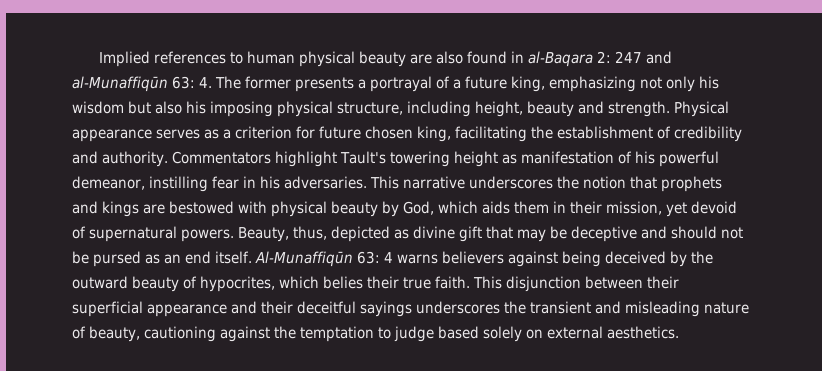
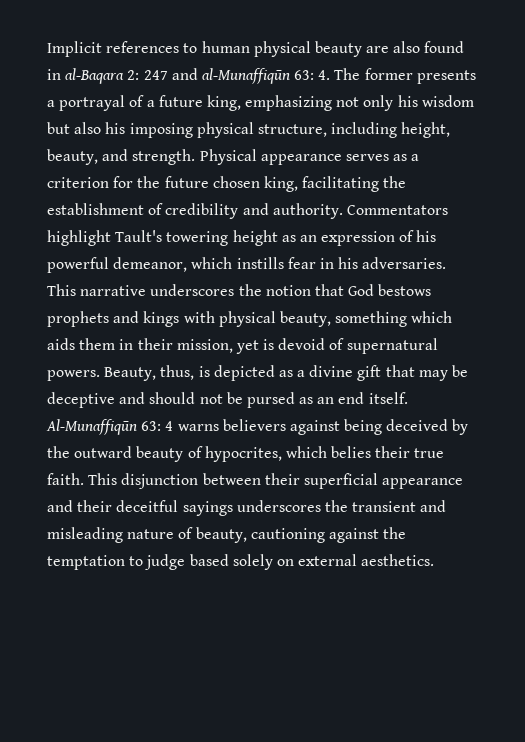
- Implied references to human physical beauty are also found in al-Baqara 2: 247 and al-Munaffiqūn 63: 4. The former presents a portrayal of a future king, emphasizing not only his wisdom but also his imposing physical structure, including height, beauty and strength.
+ Implicit references to human physical beauty are also found in al-Baqara 2: 247 and al-Munaffiqūn 63: 4. The former presents a portrayal of a future king, emphasizing not only his wisdom but also his imposing physical structure, including height, beauty, and strength.
- Physical appearance serves as a criterion for future chosen king, facilitating the establishment of credibility and authority.
+ Physical appearance serves as a criterion for the future chosen king, facilitating the establishment of credibility and authority.
- Commentators highlight Tault's towering height as manifestation of his powerful demeanor, instilling fear in his adversaries.
+ Commentators highlight Tault's towering height as an expression of his powerful demeanor, which instills fear in his adversaries.
- This narrative underscores the notion that prophets and kings are bestowed with physical beauty by God, which aids them in their mission, yet devoid of supernatural powers.
+ This narrative underscores the notion that God bestows prophets and kings with physical beauty, something which aids them in their mission, yet is devoid of supernatural powers.
- Beauty, thus, depicted as divine gift that may be deceptive and should not be pursed as an end itself.
+ Beauty, thus, is depicted as a divine gift that may be deceptive and should not be pursed as an end itself.

